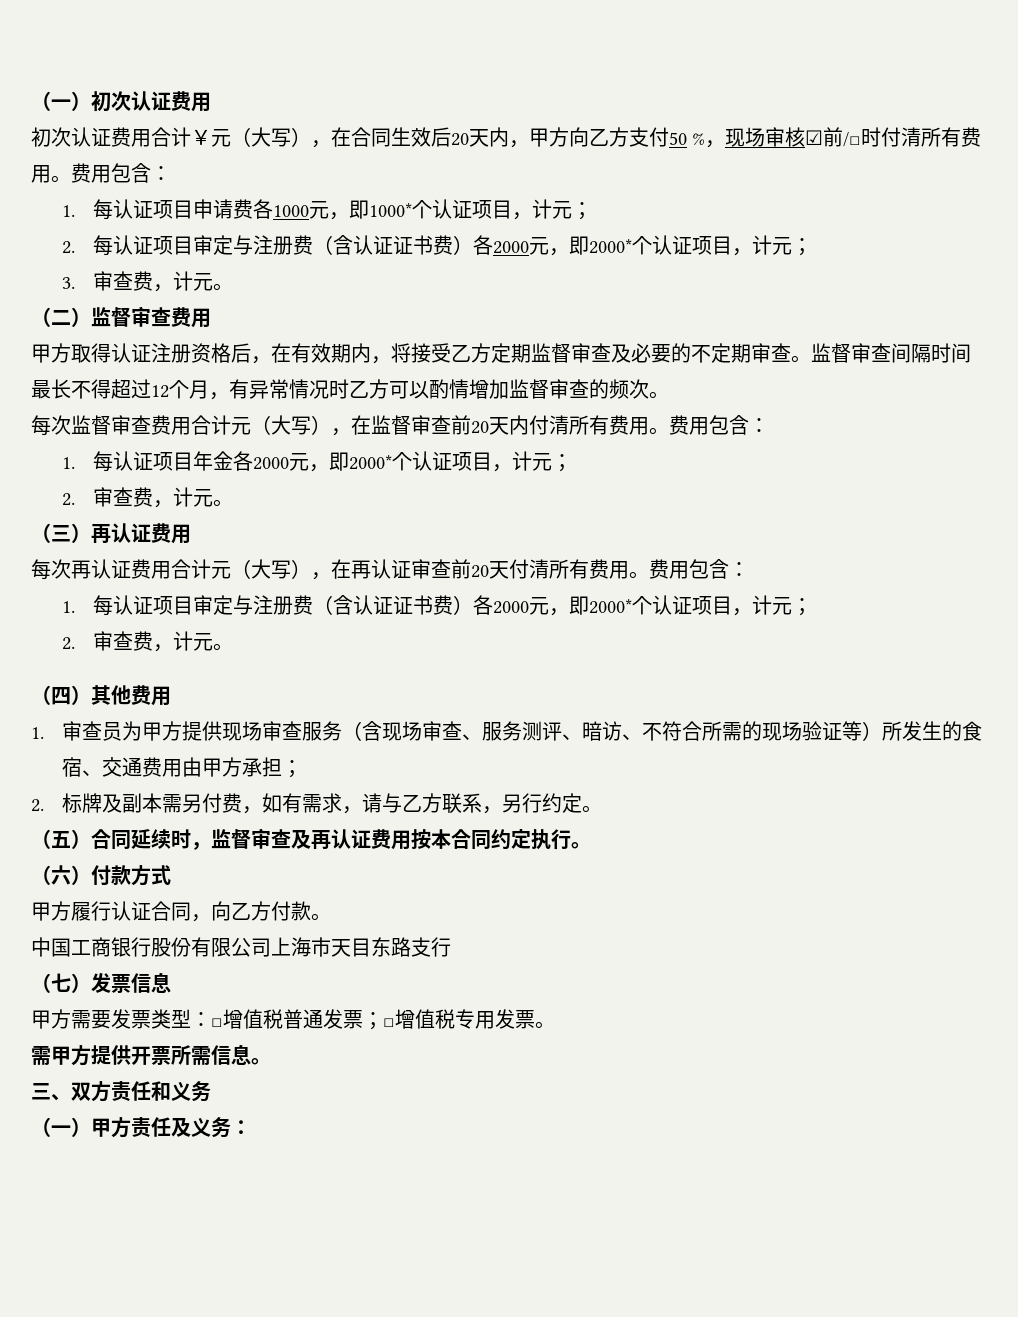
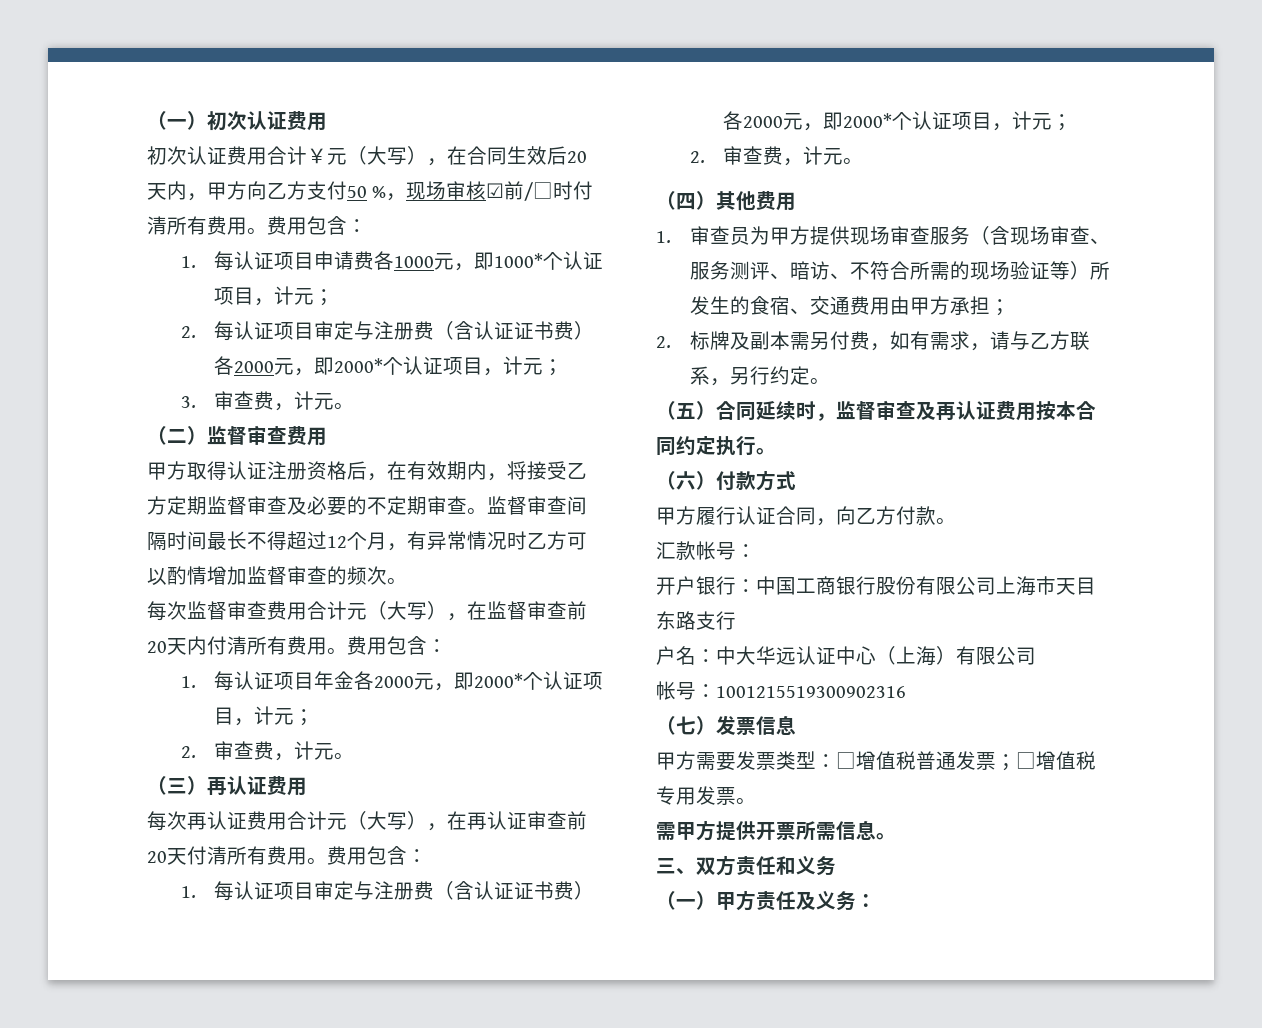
- 中国工商银行股份有限公司上海市天目东路支行
+ 汇款帐号：
+ 开户银行：中国工商银行股份有限公司上海市天目东路支行
+ 户名：中大华远认证中心（上海）有限公司
+ 帐号：1001215519300902316

